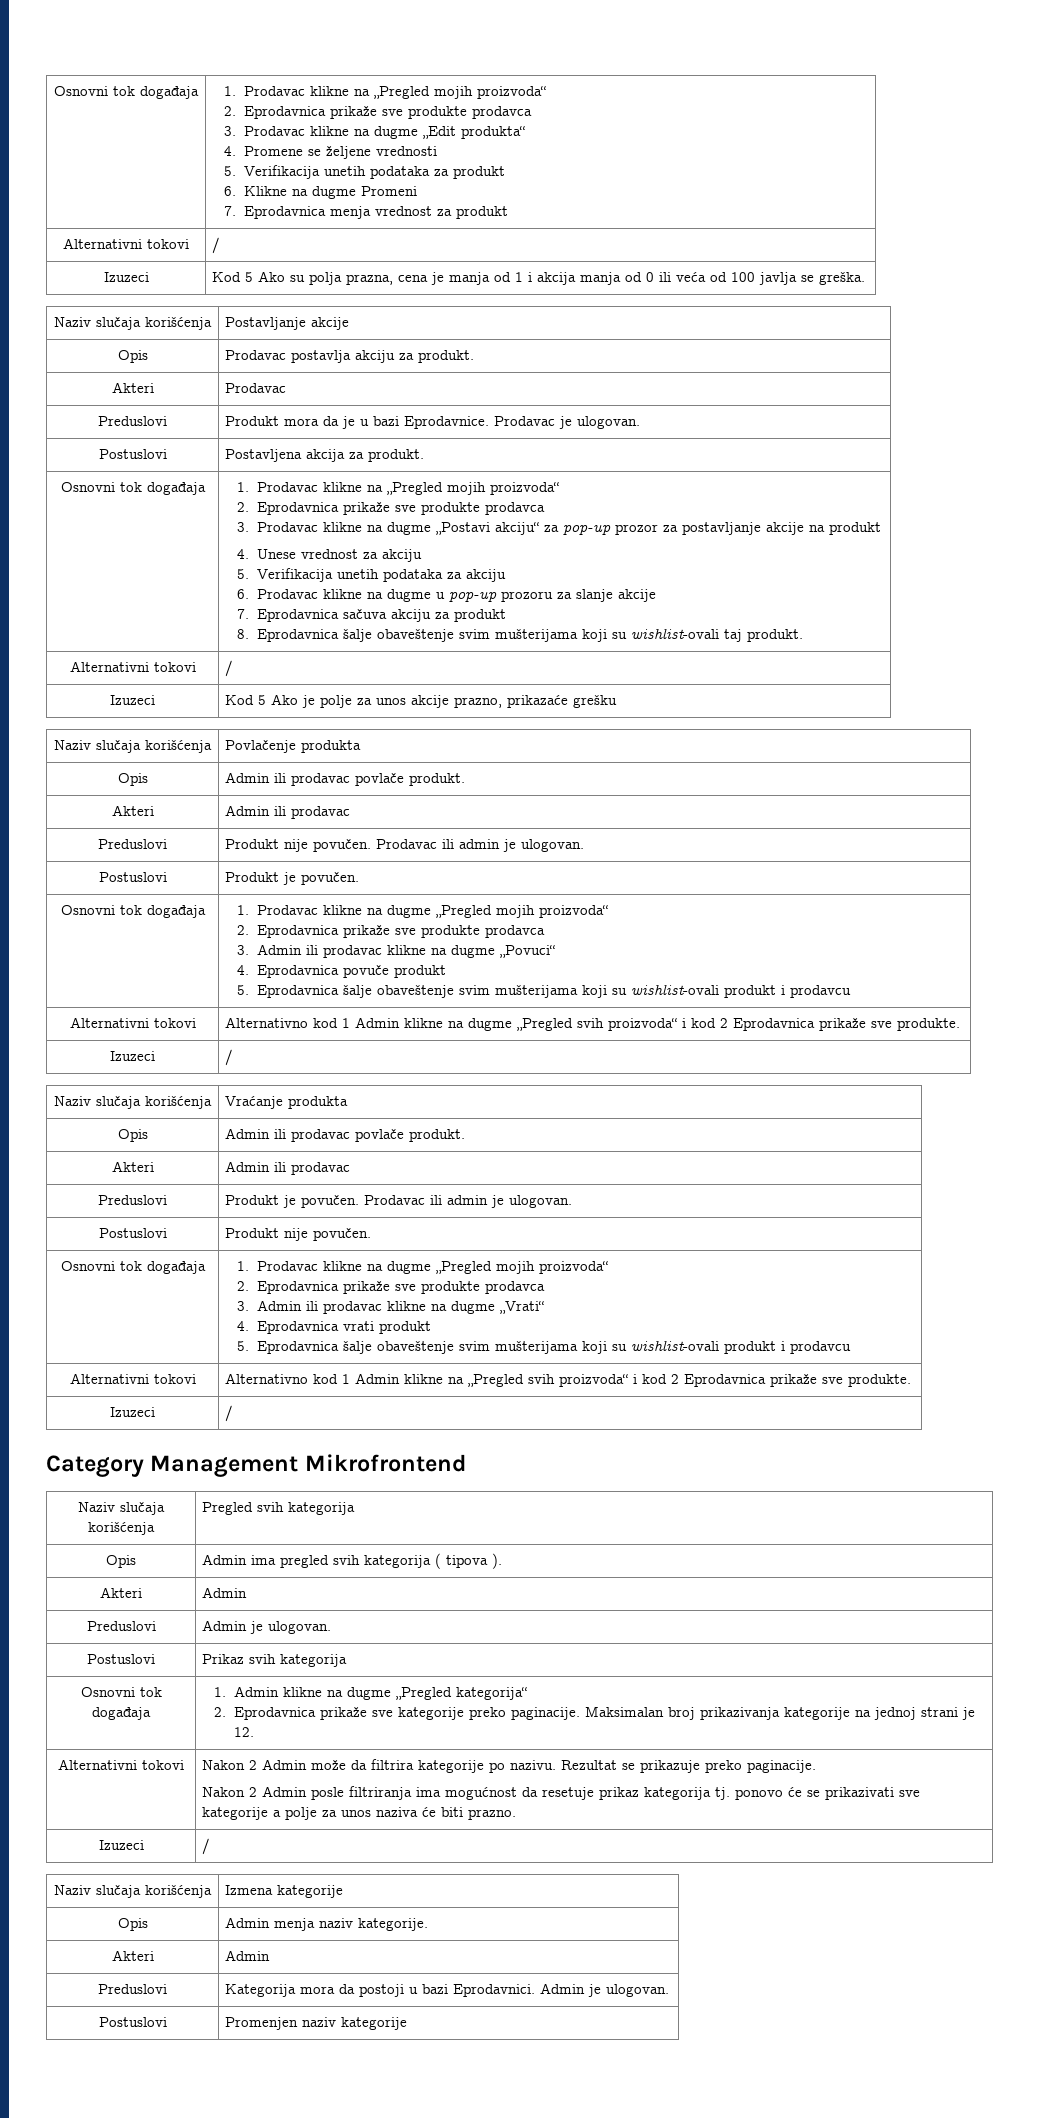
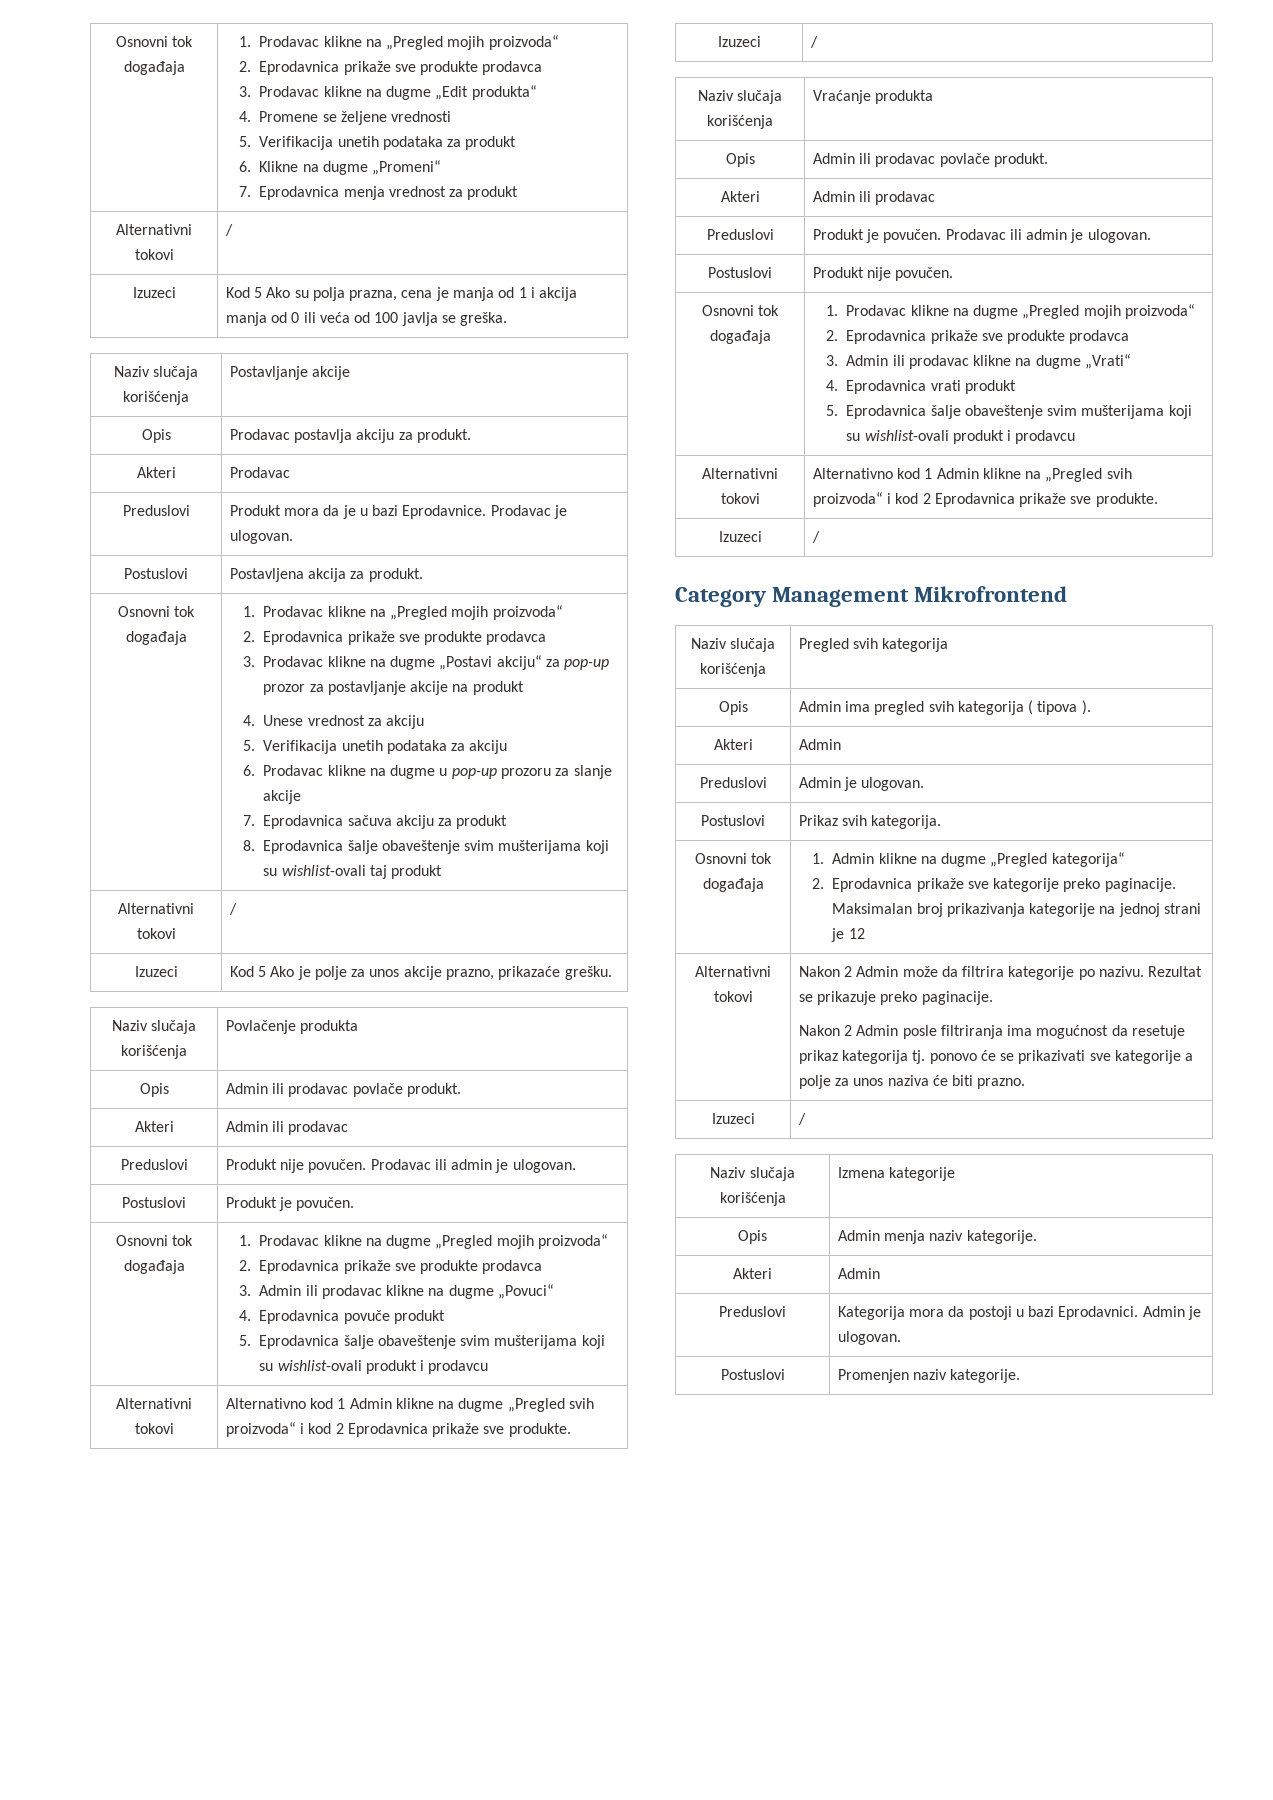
- 6. Klikne na dugme Promeni
+ 6. Klikne na dugme „Promeni“
- 8. Eprodavnica šalje obaveštenje svim mušterijama koji su wishlist-ovali taj produkt.
+ 8. Eprodavnica šalje obaveštenje svim mušterijama koji su wishlist-ovali taj produkt
- Izuzeci | Kod 5 Ako je polje za unos akcije prazno, prikazaće grešku
+ Izuzeci | Kod 5 Ako je polje za unos akcije prazno, prikazaće grešku.
- Postuslovi | Prikaz svih kategorija
+ Postuslovi | Prikaz svih kategorija.
  Osnovni tok događaja | 1. Admin klikne na dugme „Pregled kategorija“
- 2. Eprodavnica prikaže sve kategorije preko paginacije. Maksimalan broj prikazivanja kategorije na jednoj strani je 12.
+ 2. Eprodavnica prikaže sve kategorije preko paginacije. Maksimalan broj prikazivanja kategorije na jednoj strani je 12
- Postuslovi | Promenjen naziv kategorije
+ Postuslovi | Promenjen naziv kategorije.

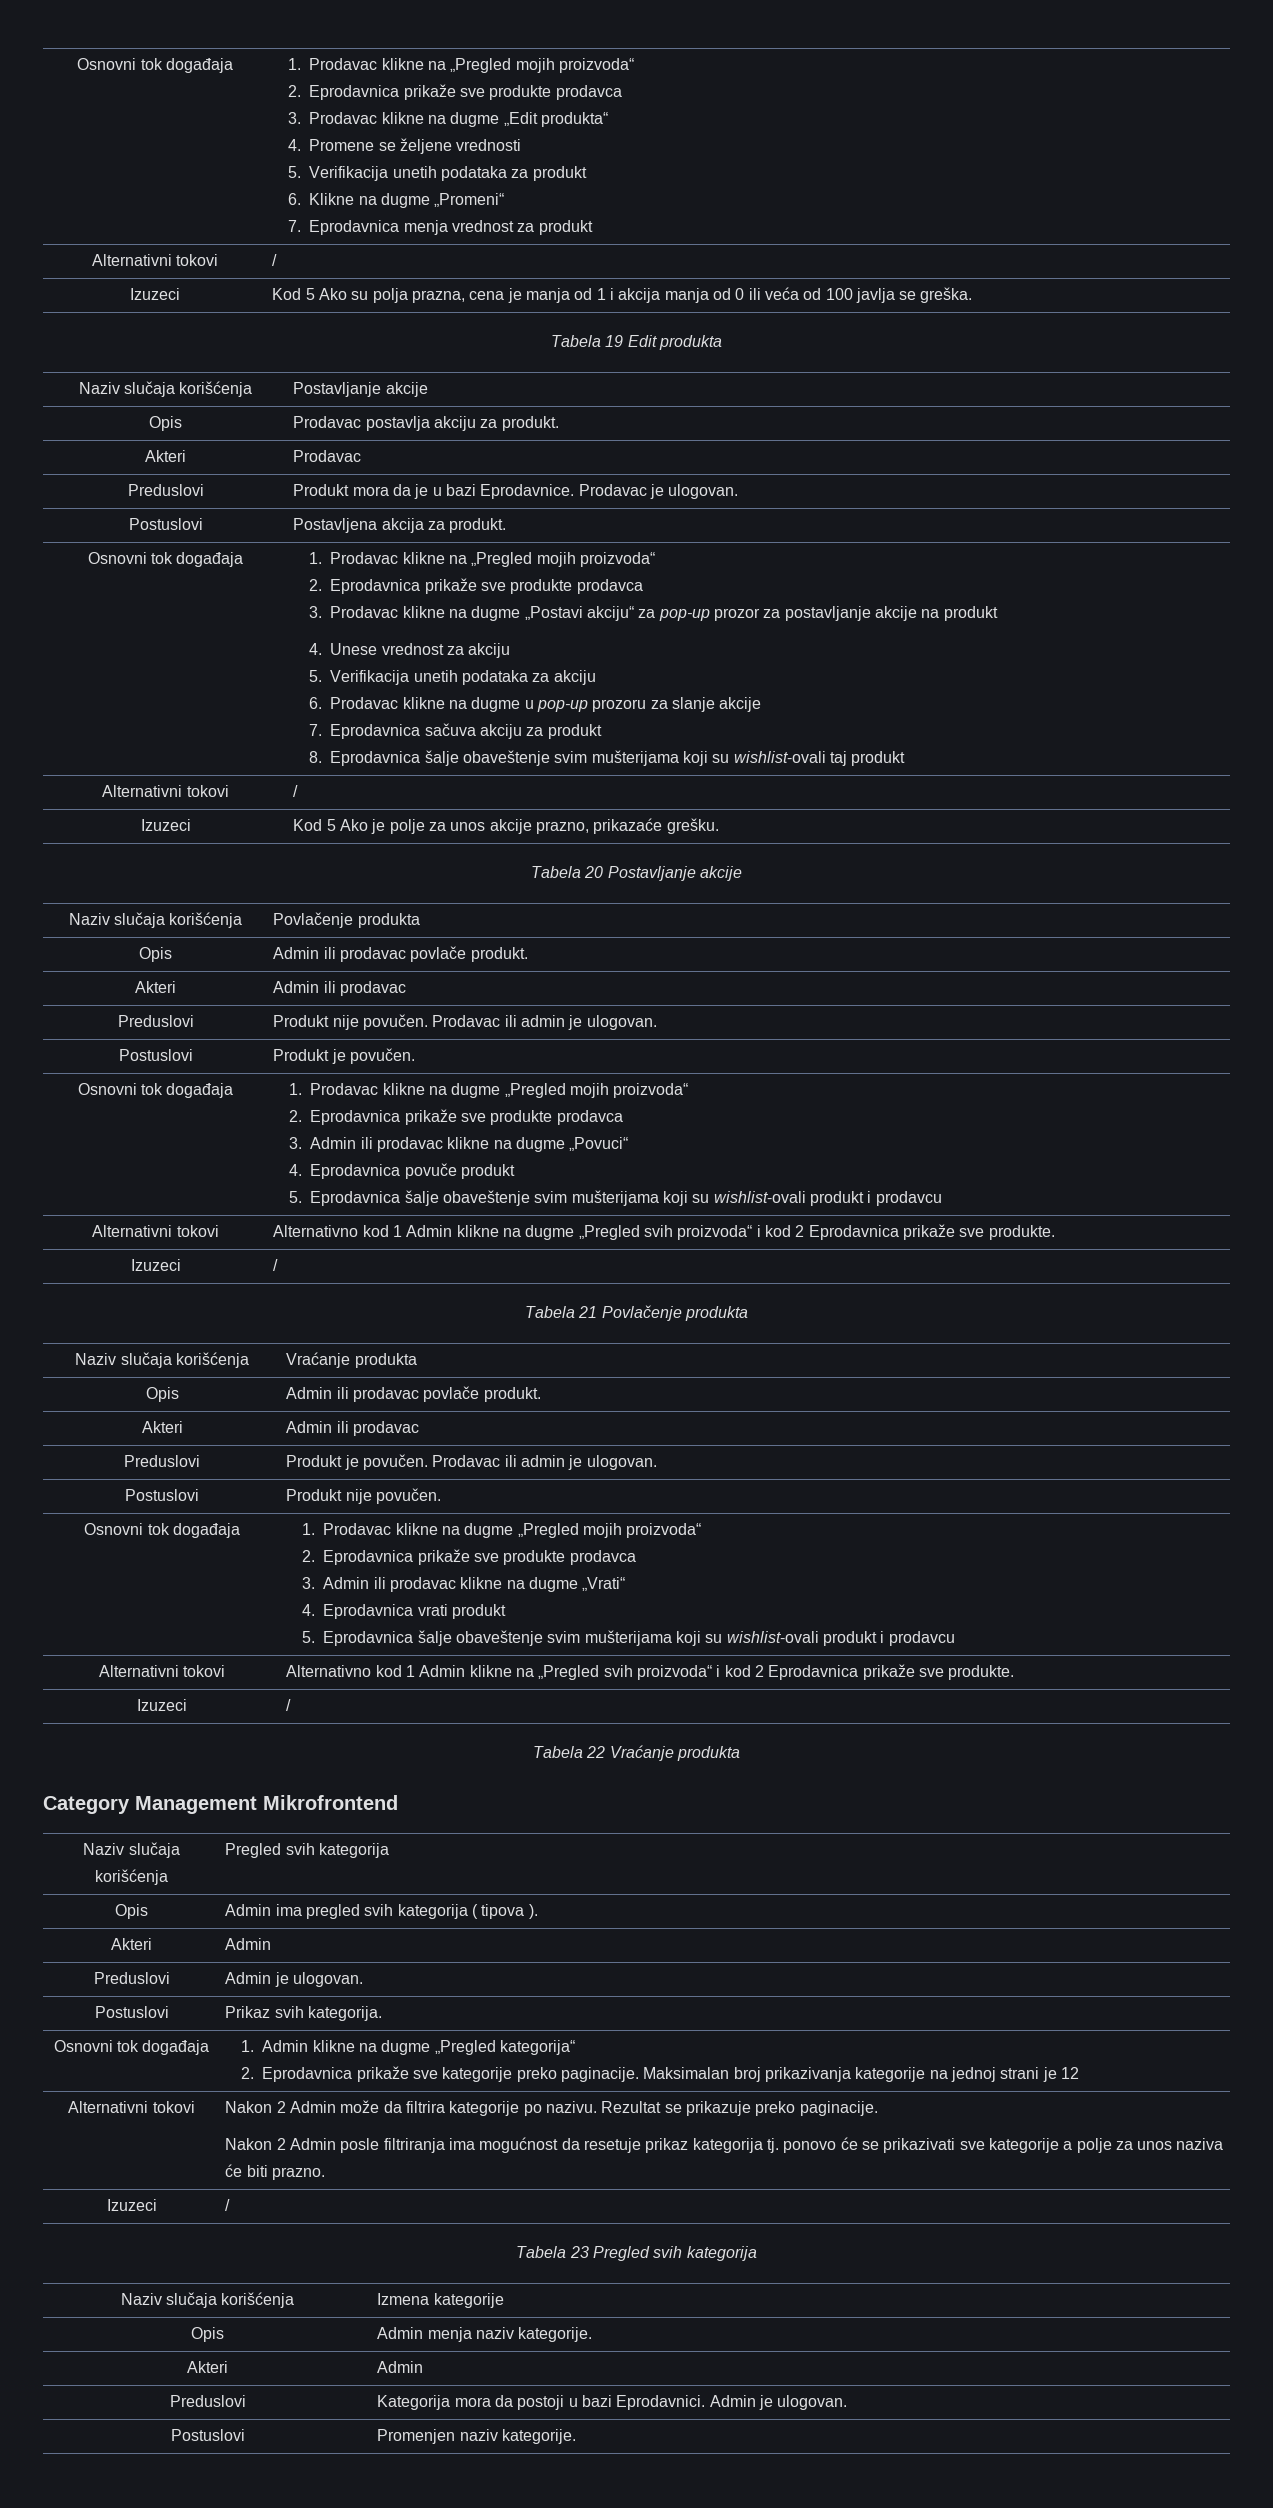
+ Tabela 19 Edit produkta
+ Tabela 20 Postavljanje akcije
+ Tabela 21 Povlačenje produkta
+ Tabela 22 Vraćanje produkta
+ Tabela 23 Pregled svih kategorija

